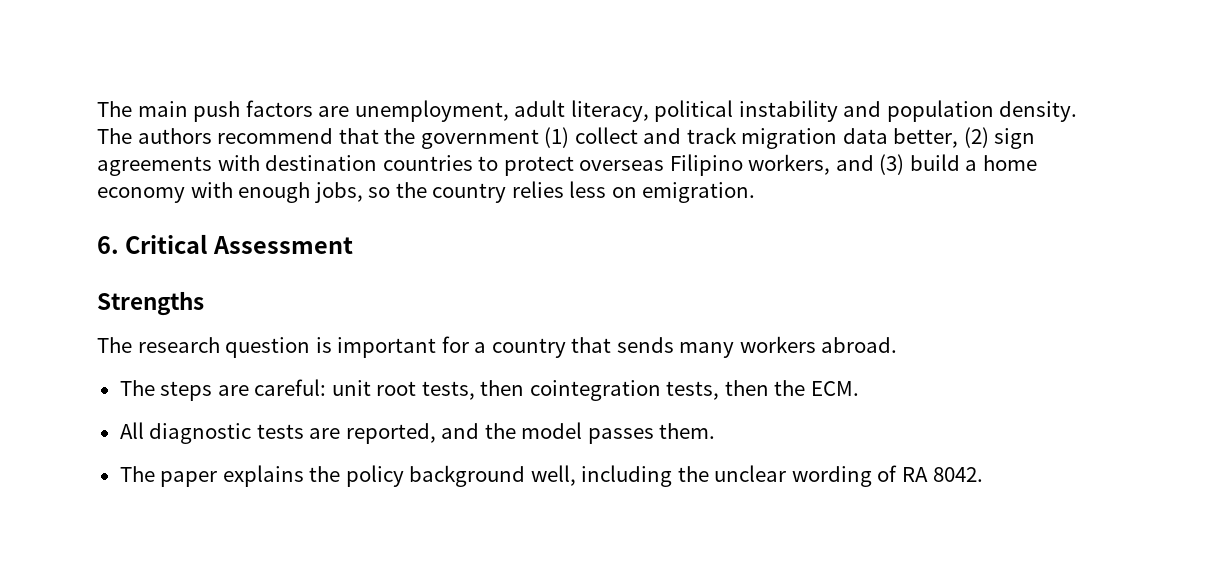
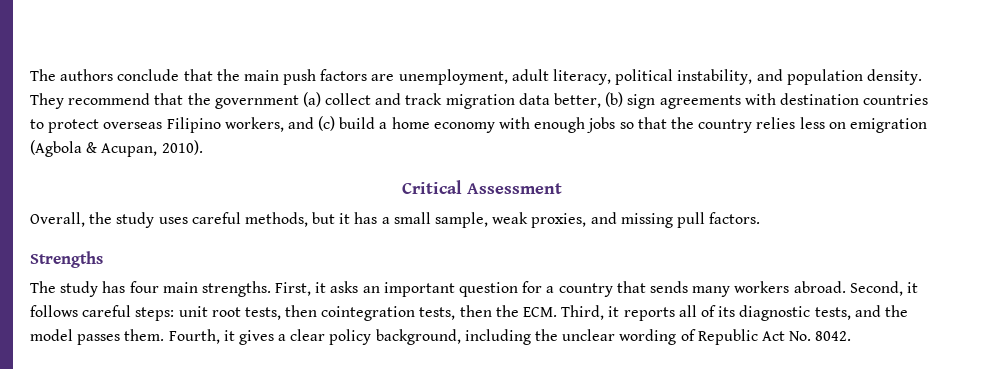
- The main push factors are unemployment, adult literacy, political instability and population density.
+ The authors conclude that the main push factors are unemployment, adult literacy, political instability, and population density.
- The authors recommend that the government (1) collect and track migration data better, (2) sign agreements with destination countries to protect overseas Filipino workers, and (3) build a home economy with enough jobs, so the country relies less on emigration.
- 6. Critical Assessment
+ They recommend that the government (a) collect and track migration data better, (b) sign agreements with destination countries to protect overseas Filipino workers, and (c) build a home economy with enough jobs so that the country relies less on emigration (Agbola & Acupan, 2010).
+ Critical Assessment
+ Overall, the study uses careful methods, but it has a small sample, weak proxies, and missing pull factors.
  Strengths
- The research question is important for a country that sends many workers abroad.
- The steps are careful: unit root tests, then cointegration tests, then the ECM.
- All diagnostic tests are reported, and the model passes them.
- The paper explains the policy background well, including the unclear wording of RA 8042.
+ The study has four main strengths. First, it asks an important question for a country that sends many workers abroad. Second, it follows careful steps: unit root tests, then cointegration tests, then the ECM. Third, it reports all of its diagnostic tests, and the model passes them. Fourth, it gives a clear policy background, including the unclear wording of Republic Act No. 8042.

